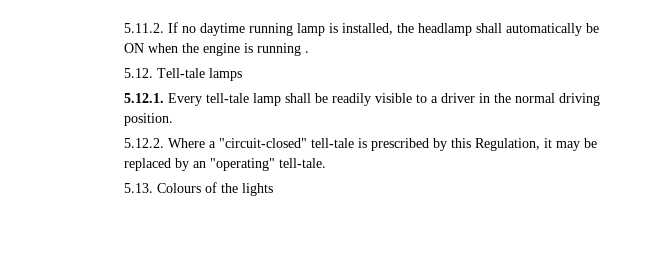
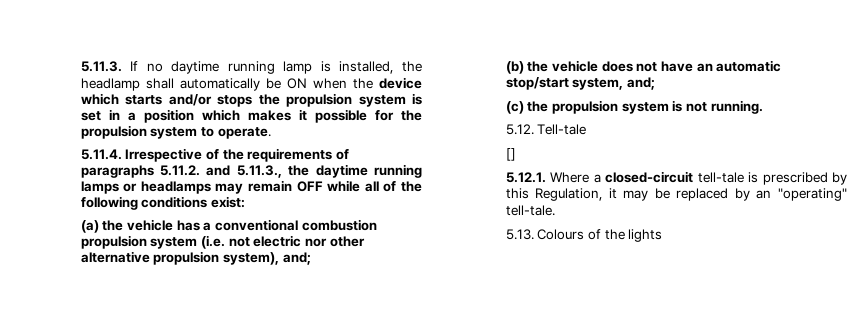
- 5.11.2. If no daytime running lamp is installed, the headlamp shall automatically be ON when the engine is running .
+ 5.11.3. If no daytime running lamp is installed, the headlamp shall automatically be ON when the device which starts and/or stops the propulsion system is set in a position which makes it possible for the propulsion system to operate.
+ 5.11.4. Irrespective of the requirements of paragraphs 5.11.2. and 5.11.3., the daytime running lamps or headlamps may remain OFF while all of the following conditions exist:
+ (a) the vehicle has a conventional combustion propulsion system (i.e. not electric nor other alternative propulsion system), and;
+ (b) the vehicle does not have an automatic stop/start system, and;
+ (c) the propulsion system is not running.
- 5.12. Tell-tale lamps
+ 5.12. Tell-tale
+ []
- 5.12.1. Every tell-tale lamp shall be readily visible to a driver in the normal driving position.
- 5.12.2. Where a "circuit-closed" tell-tale is prescribed by this Regulation, it may be replaced by an "operating" tell-tale.
+ 5.12.1. Where a closed-circuit tell-tale is prescribed by this Regulation, it may be replaced by an "operating" tell-tale.

